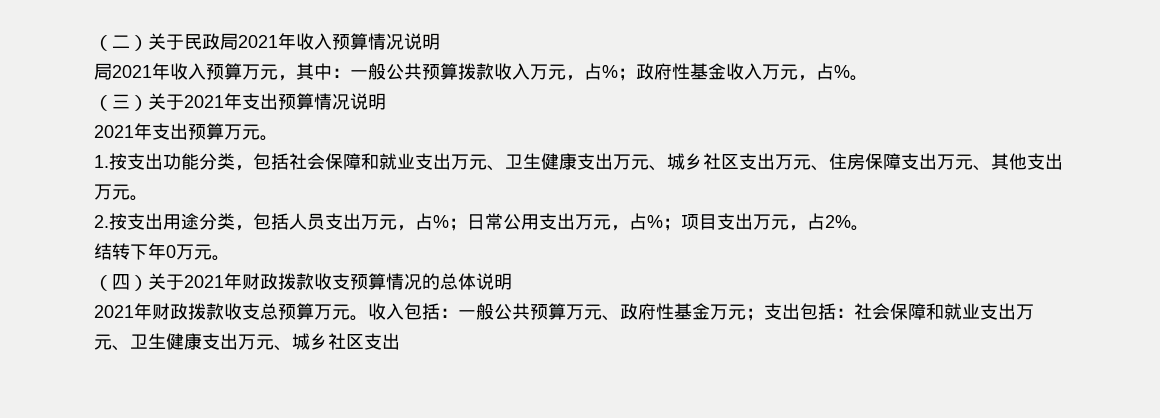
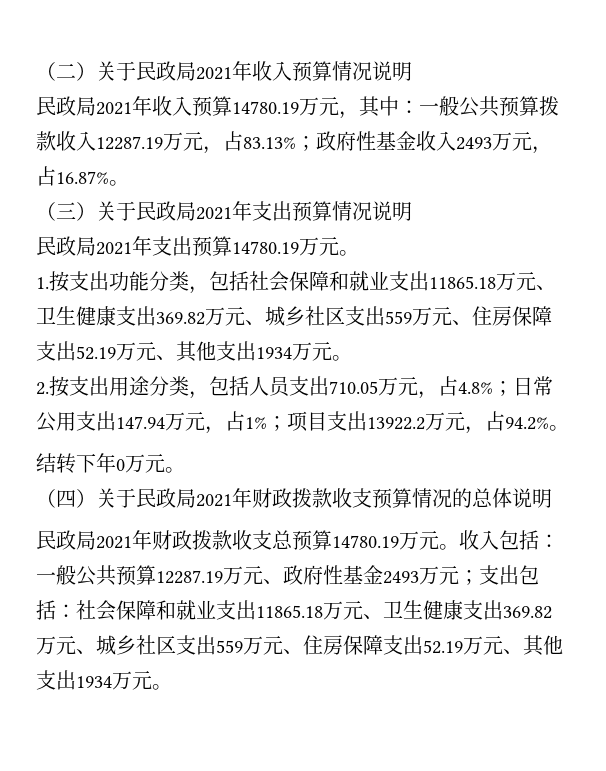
- 局2021年收入预算万元，其中：一般公共预算拨款收入万元，占%；政府性基金收入万元，占%。
+ 民政局2021年收入预算14780.19万元，其中：一般公共预算拨款收入12287.19万元，占83.13%；政府性基金收入2493万元，占16.87%。
- （三）关于2021年支出预算情况说明
+ （三）关于民政局2021年支出预算情况说明
- 2021年支出预算万元。
+ 民政局2021年支出预算14780.19万元。
- 1.按支出功能分类，包括社会保障和就业支出万元、卫生健康支出万元、城乡社区支出万元、住房保障支出万元、其他支出万元。
+ 1.按支出功能分类，包括社会保障和就业支出11865.18万元、卫生健康支出369.82万元、城乡社区支出559万元、住房保障支出52.19万元、其他支出1934万元。
- 2.按支出用途分类，包括人员支出万元，占%；日常公用支出万元，占%；项目支出万元，占2%。
+ 2.按支出用途分类，包括人员支出710.05万元，占4.8%；日常公用支出147.94万元，占1%；项目支出13922.2万元，占94.2%。
- （四）关于2021年财政拨款收支预算情况的总体说明
+ （四）关于民政局2021年财政拨款收支预算情况的总体说明
- 2021年财政拨款收支总预算万元。
+ 民政局2021年财政拨款收支总预算14780.19万元。
- 收入包括：一般公共预算万元、政府性基金万元；支出包括：社会保障和就业支出万元、卫生健康支出万元、城乡社区支出
+ 收入包括：一般公共预算12287.19万元、政府性基金2493万元；支出包括：社会保障和就业支出11865.18万元、卫生健康支出369.82万元、城乡社区支出559万元、住房保障支出52.19万元、其他支出1934万元。

